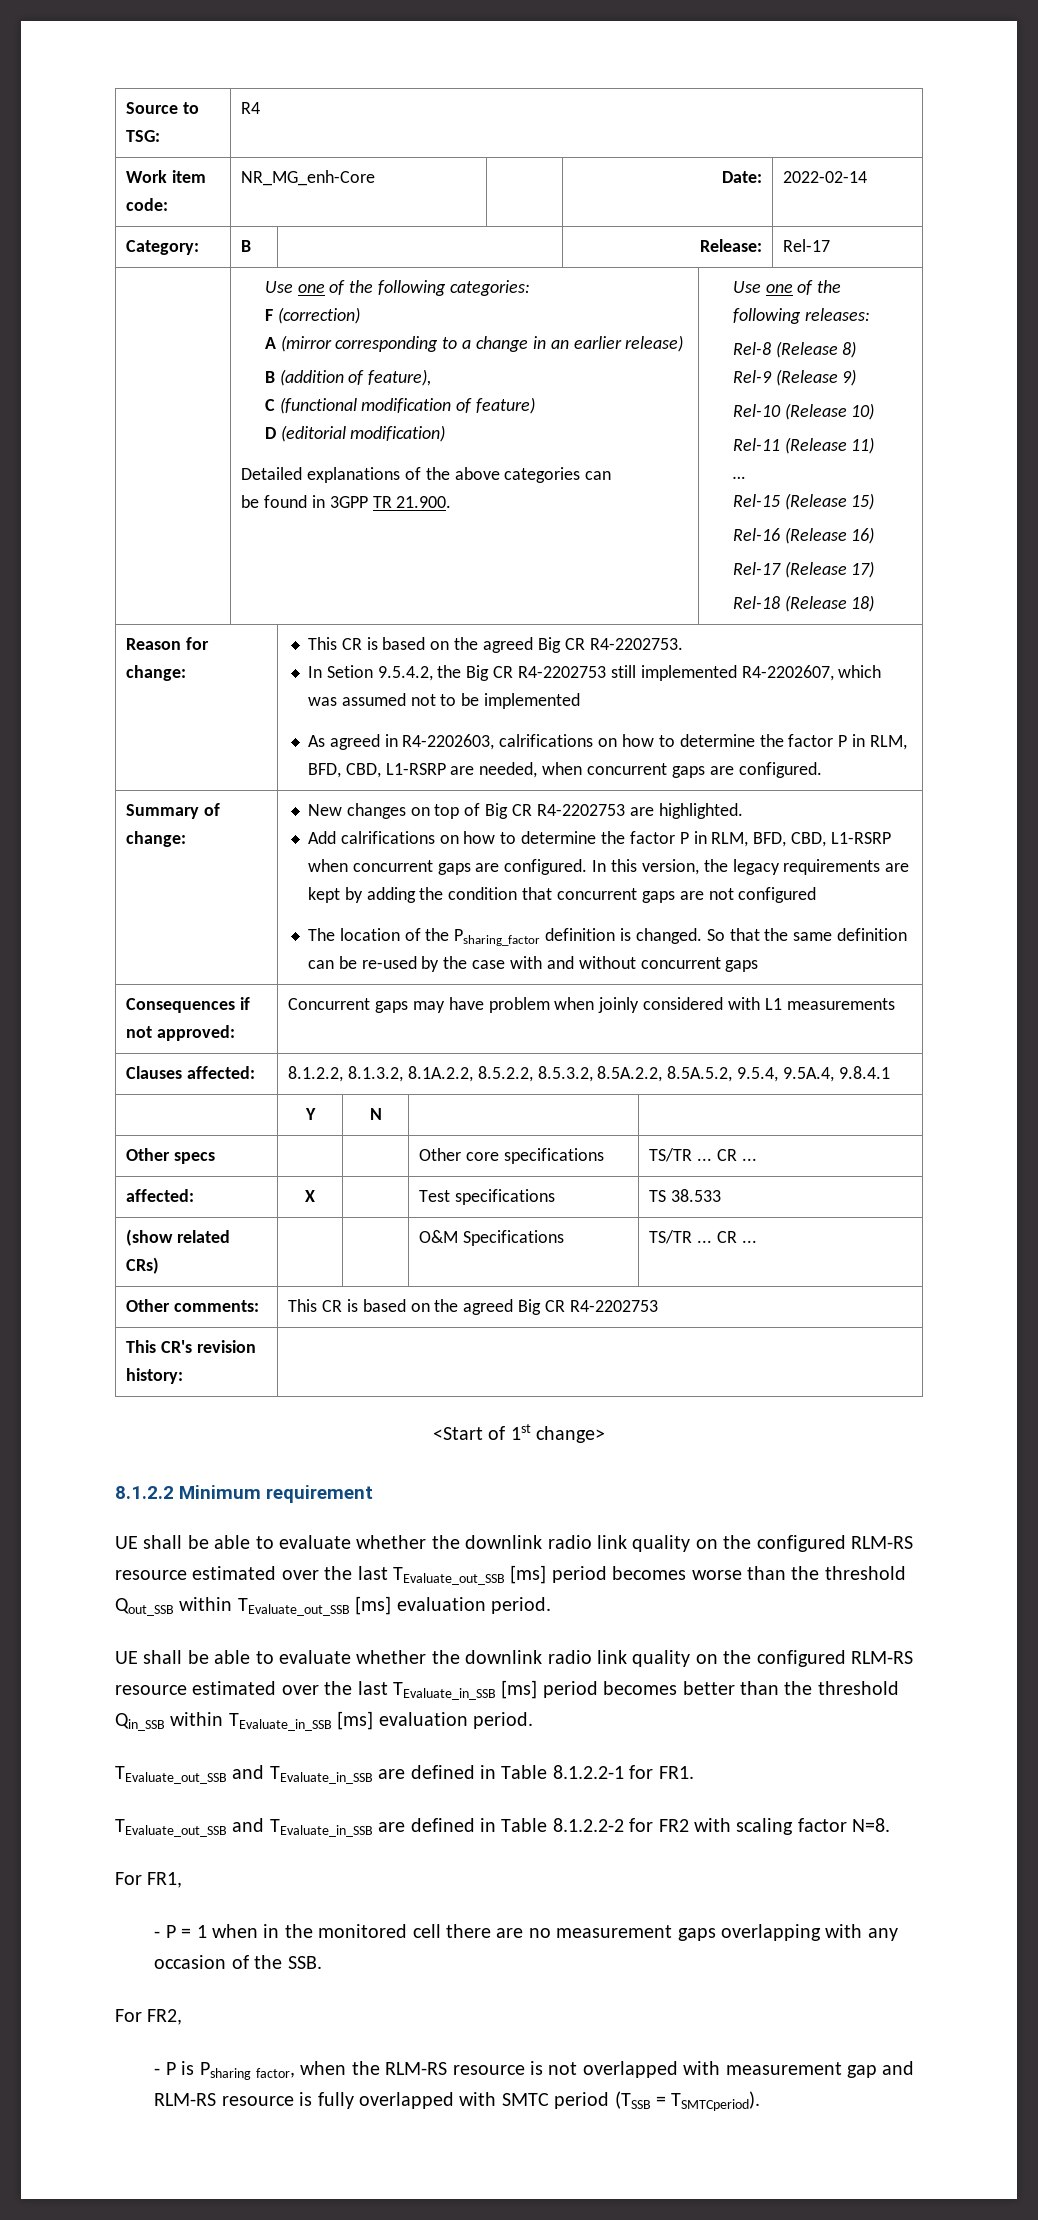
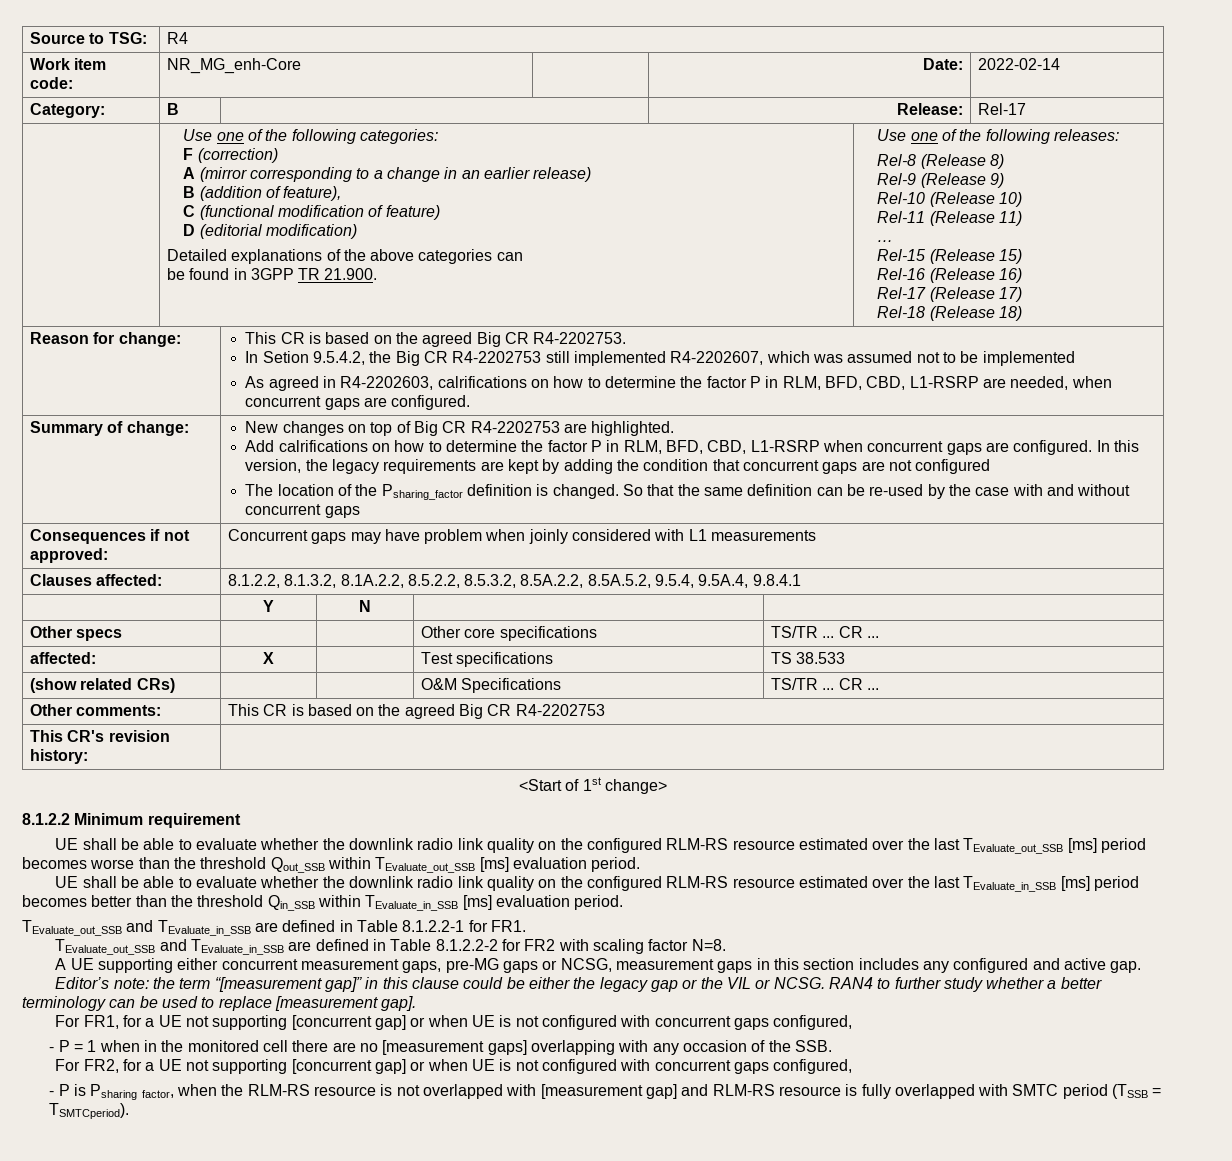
- For FR1,
+ A UE supporting either concurrent measurement gaps, pre-MG gaps or NCSG, measurement gaps in this section includes any configured and active gap.
+ Editor’s note: the term “[measurement gap]” in this clause could be either the legacy gap or the VIL or NCSG. RAN4 to further study whether a better terminology can be used to replace [measurement gap].
+ For FR1, for a UE not supporting [concurrent gap] or when UE is not configured with concurrent gaps configured,
- - P = 1 when in the monitored cell there are no measurement gaps overlapping with any occasion of the SSB.
+ - P = 1 when in the monitored cell there are no [measurement gaps] overlapping with any occasion of the SSB.
- For FR2,
+ For FR2, for a UE not supporting [concurrent gap] or when UE is not configured with concurrent gaps configured,
- - P is Psharing factor, when the RLM-RS resource is not overlapped with measurement gap and RLM-RS resource is fully overlapped with SMTC period (TSSB = TSMTCperiod).
+ - P is Psharing factor, when the RLM-RS resource is not overlapped with [measurement gap] and RLM-RS resource is fully overlapped with SMTC period (TSSB = TSMTCperiod).

